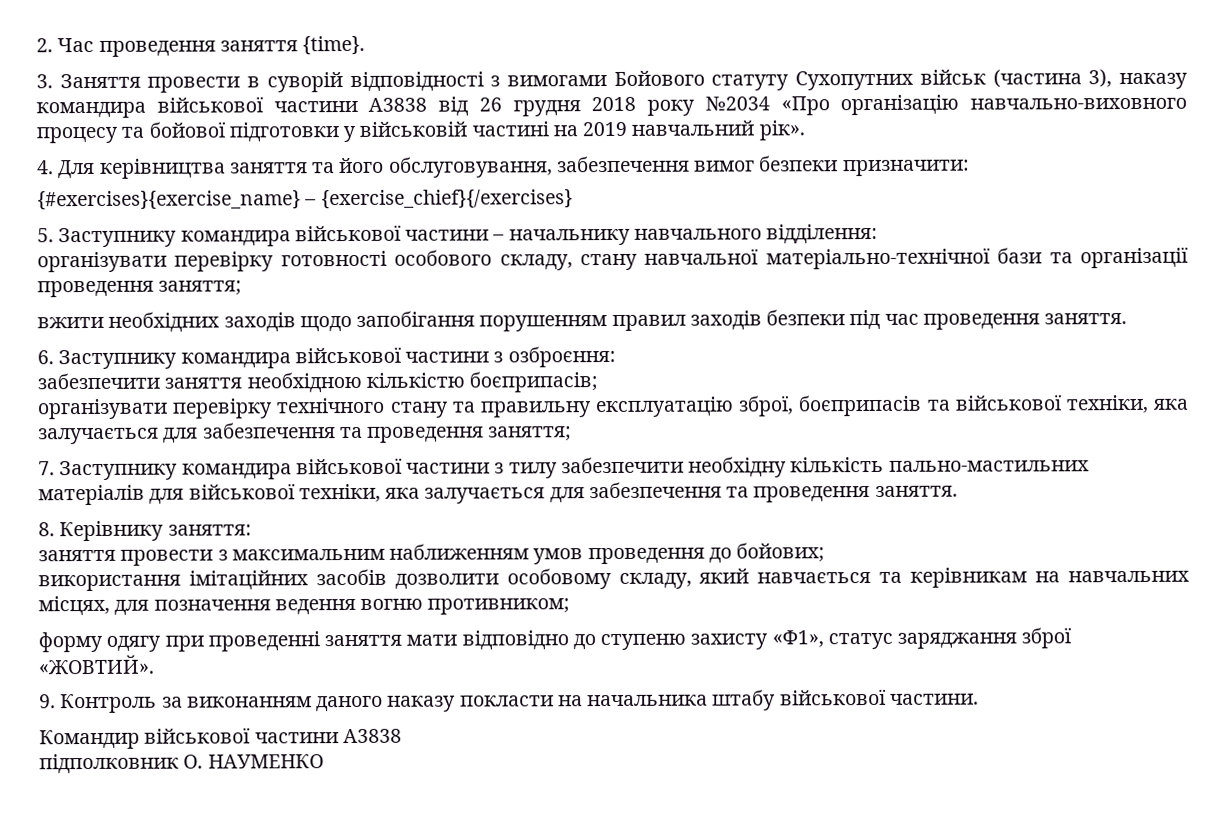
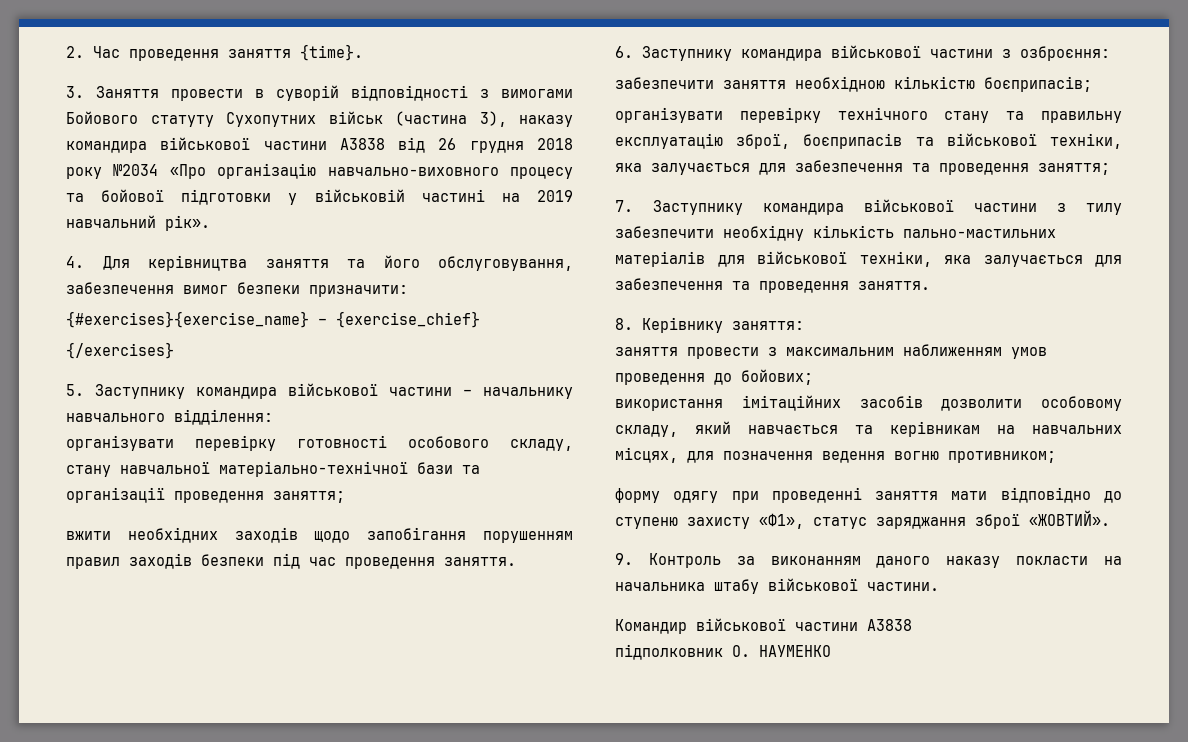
- {#exercises}{exercise_name} – {exercise_chief}{/exercises}
+ {#exercises}{exercise_name} – {exercise_chief}
+ {/exercises}

